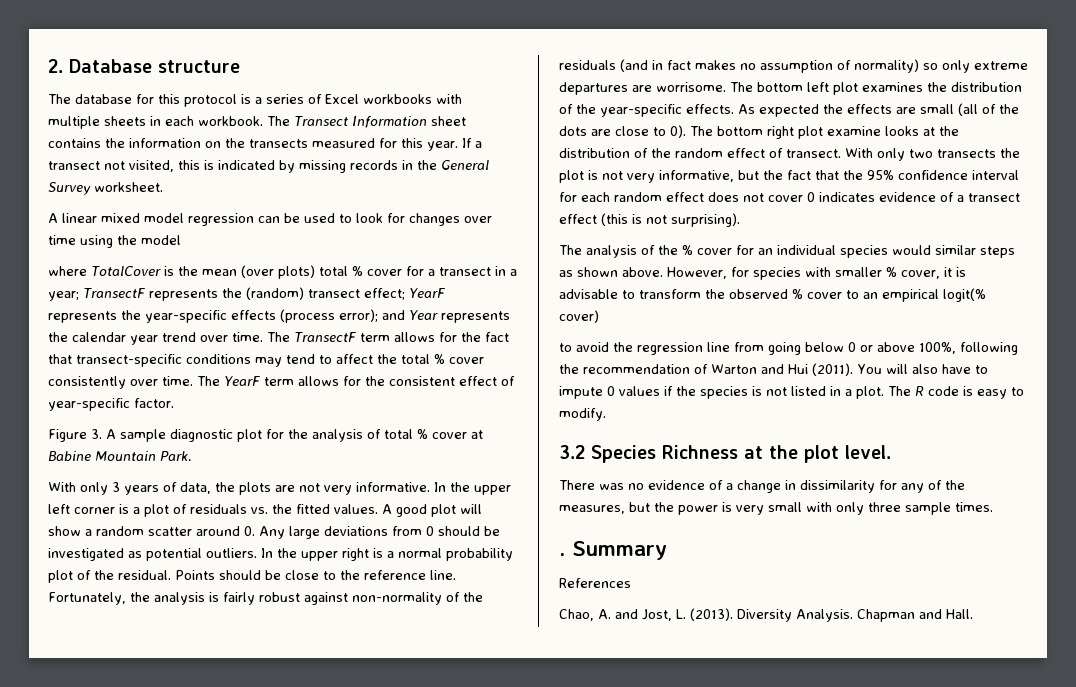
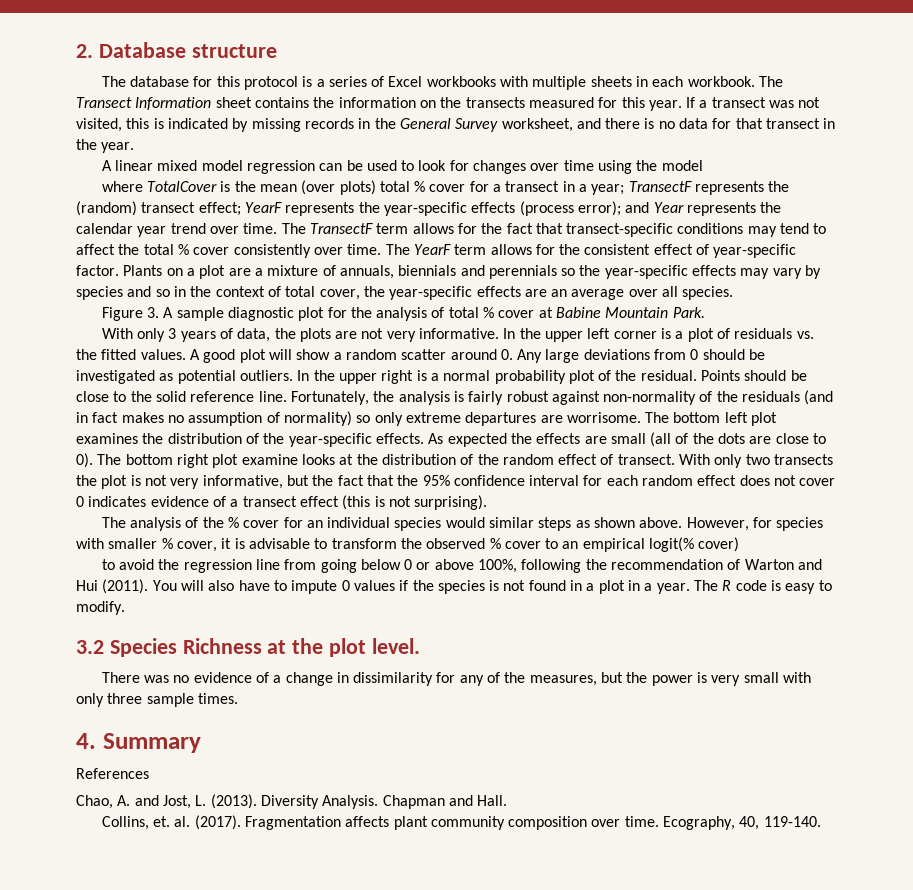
- If a transect not visited, this is indicated by missing records in the General Survey worksheet.
+ If a transect was not visited, this is indicated by missing records in the General Survey worksheet, and there is no data for that transect in the year.
+ Plants on a plot are a mixture of annuals, biennials and perennials so the year-specific effects may vary by species and so in the context of total cover, the year-specific effects are an average over all species.
- Points should be close to the reference line.
+ Points should be close to the solid reference line.
- You will also have to impute 0 values if the species is not listed in a plot.
+ You will also have to impute 0 values if the species is not found in a plot in a year.
- . Summary
+ 4. Summary
+ Collins, et. al. (2017). Fragmentation affects plant community composition over time. Ecography, 40, 119-140.

